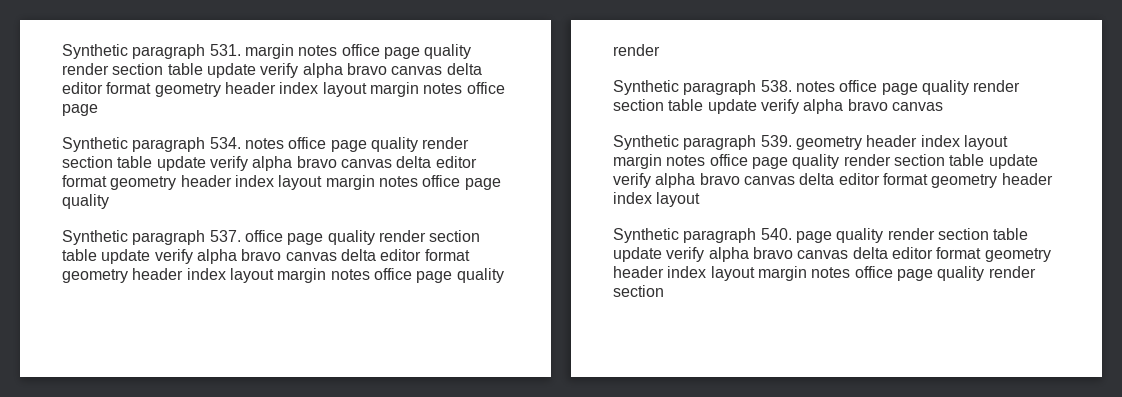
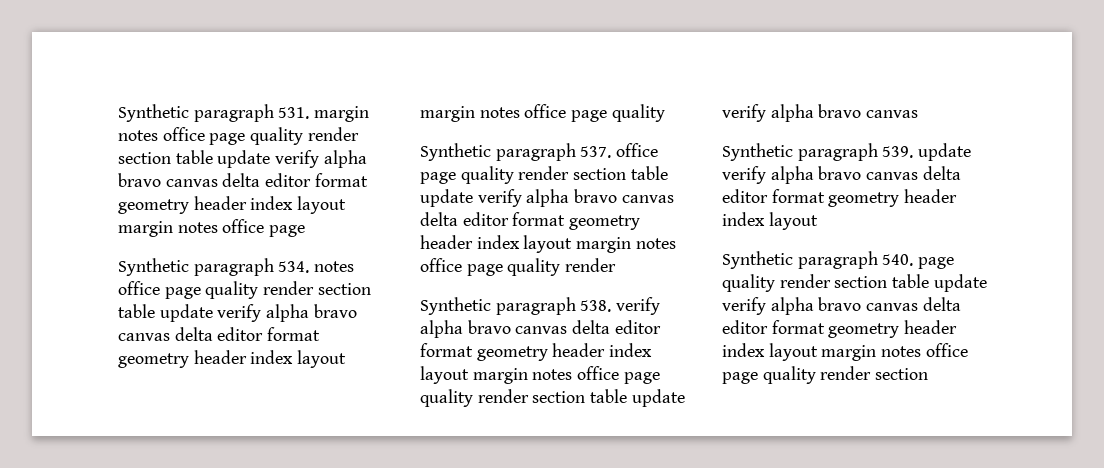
- Synthetic paragraph 538. notes office page quality render section table update verify alpha bravo canvas
+ Synthetic paragraph 538. verify alpha bravo canvas delta editor format geometry header index layout margin notes office page quality render section table update verify alpha bravo canvas
- Synthetic paragraph 539. geometry header index layout margin notes office page quality render section table update verify alpha bravo canvas delta editor format geometry header index layout
+ Synthetic paragraph 539. update verify alpha bravo canvas delta editor format geometry header index layout

